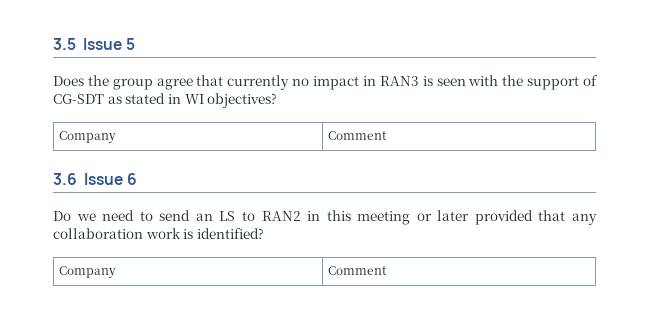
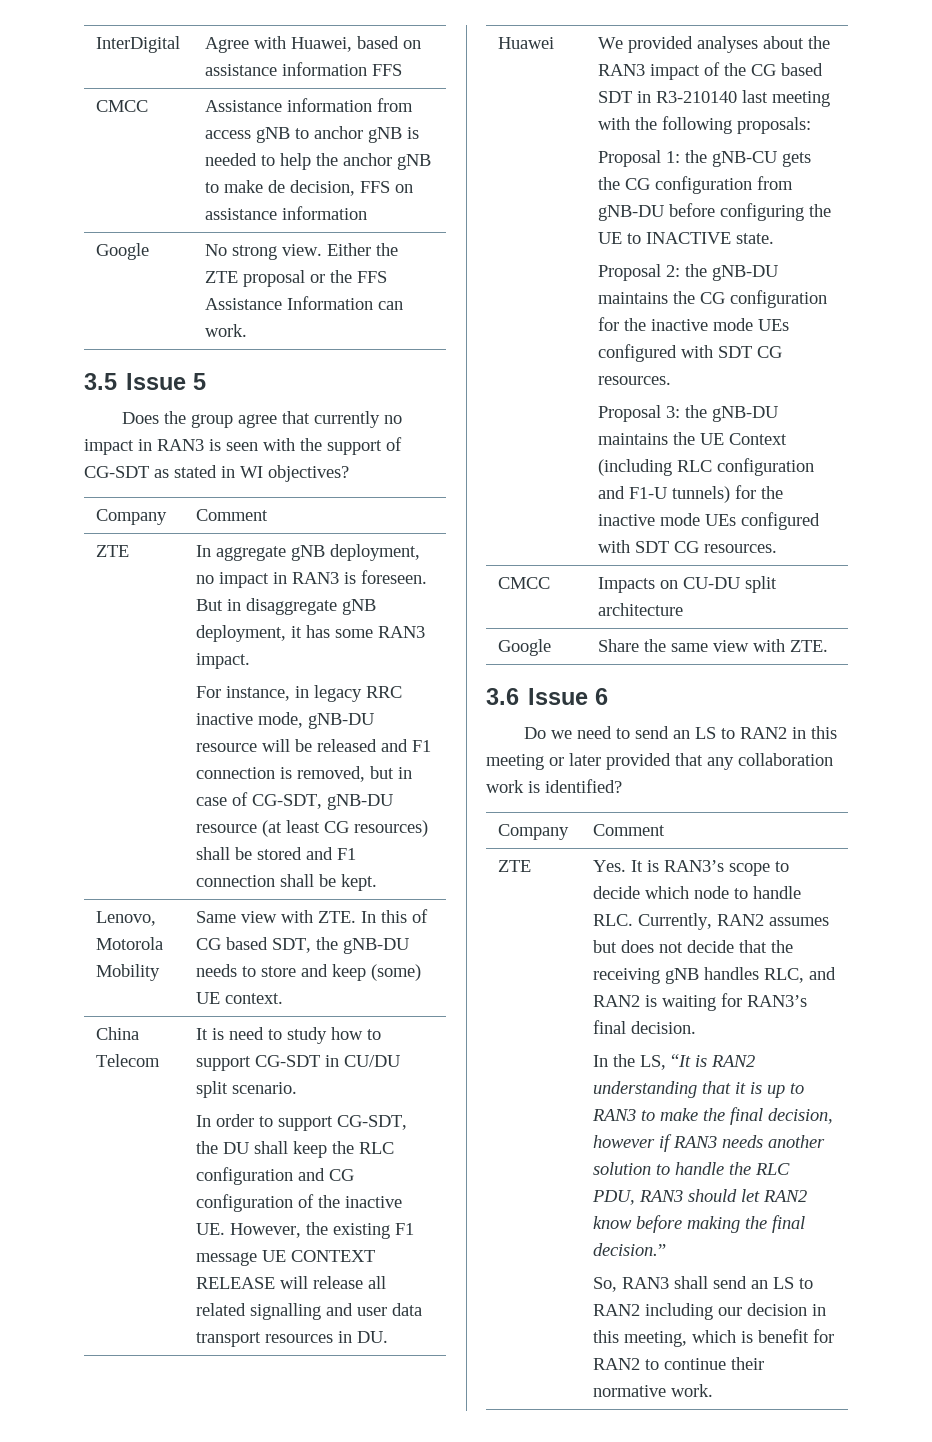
+ InterDigital | Agree with Huawei, based on assistance information FFS
+ CMCC | Assistance information from access gNB to anchor gNB is needed to help the anchor gNB to make de decision, FFS on assistance information
+ Google | No strong view. Either the ZTE proposal or the FFS Assistance Information can work.
+ ZTE | In aggregate gNB deployment, no impact in RAN3 is foreseen. But in disaggregate gNB deployment, it has some RAN3 impact.
+ For instance, in legacy RRC inactive mode, gNB-DU resource will be released and F1 connection is removed, but in case of CG-SDT, gNB-DU resource (at least CG resources) shall be stored and F1 connection shall be kept.
+ Lenovo, Motorola Mobility | Same view with ZTE. In this of CG based SDT, the gNB-DU needs to store and keep (some) UE context.
+ China Telecom | It is need to study how to support CG-SDT in CU/DU split scenario.
+ In order to support CG-SDT, the DU shall keep the RLC configuration and CG configuration of the inactive UE. However, the existing F1 message UE CONTEXT RELEASE will release all related signalling and user data transport resources in DU.
+ Huawei | We provided analyses about the RAN3 impact of the CG based SDT in R3-210140 last meeting with the following proposals:
+ Proposal 1: the gNB-CU gets the CG configuration from gNB-DU before configuring the UE to INACTIVE state.
+ Proposal 2: the gNB-DU maintains the CG configuration for the inactive mode UEs configured with SDT CG resources.
+ Proposal 3: the gNB-DU maintains the UE Context (including RLC configuration and F1-U tunnels) for the inactive mode UEs configured with SDT CG resources.
+ CMCC | Impacts on CU-DU split architecture
+ Google | Share the same view with ZTE.
+ ZTE | Yes. It is RAN3’s scope to decide which node to handle RLC. Currently, RAN2 assumes but does not decide that the receiving gNB handles RLC, and RAN2 is waiting for RAN3’s final decision.
+ In the LS, “It is RAN2 understanding that it is up to RAN3 to make the final decision, however if RAN3 needs another solution to handle the RLC PDU, RAN3 should let RAN2 know before making the final decision.”
+ So, RAN3 shall send an LS to RAN2 including our decision in this meeting, which is benefit for RAN2 to continue their normative work.

